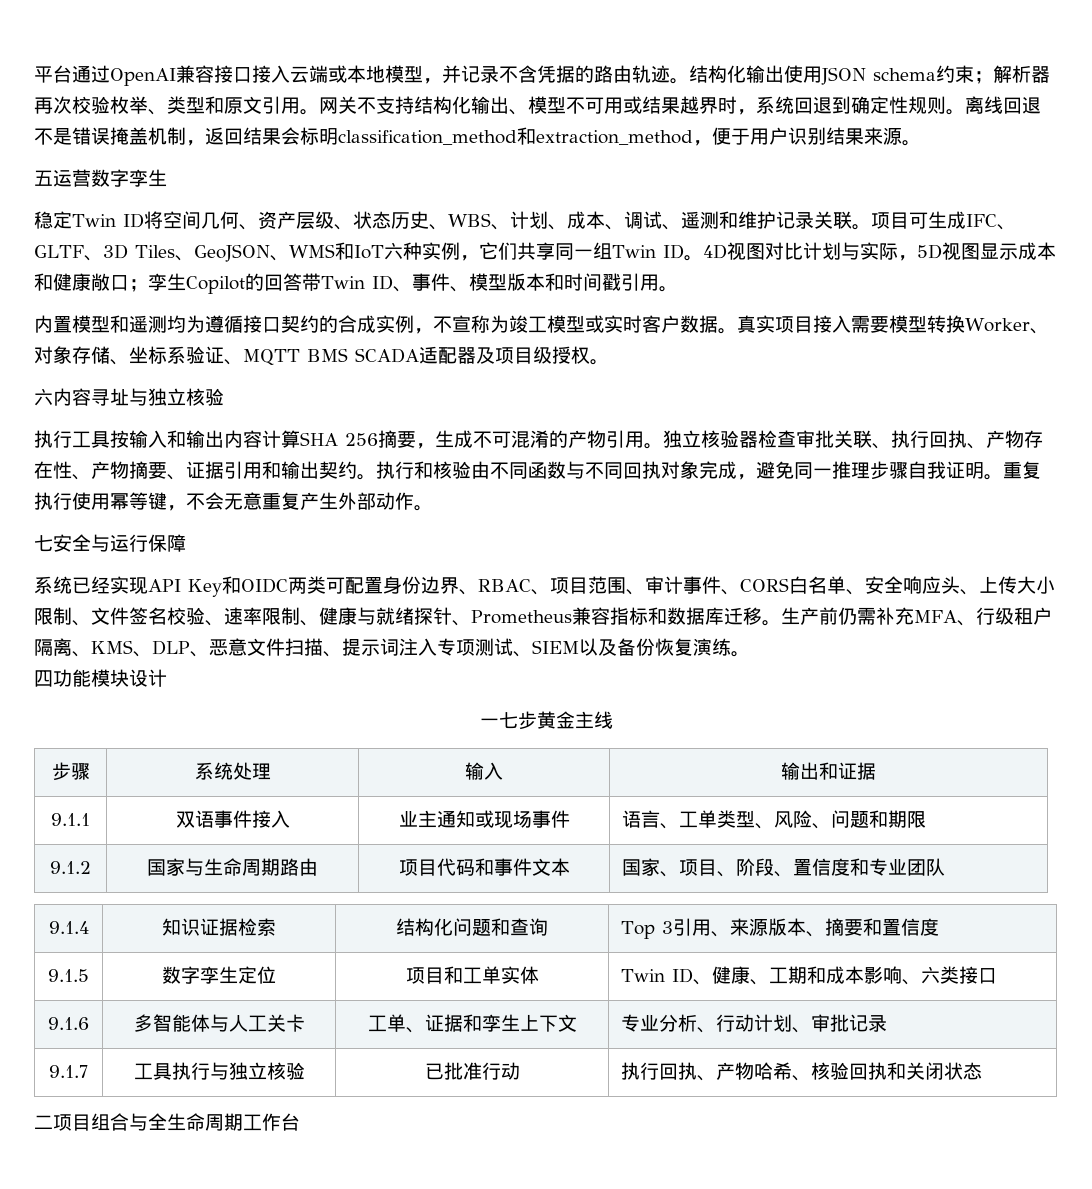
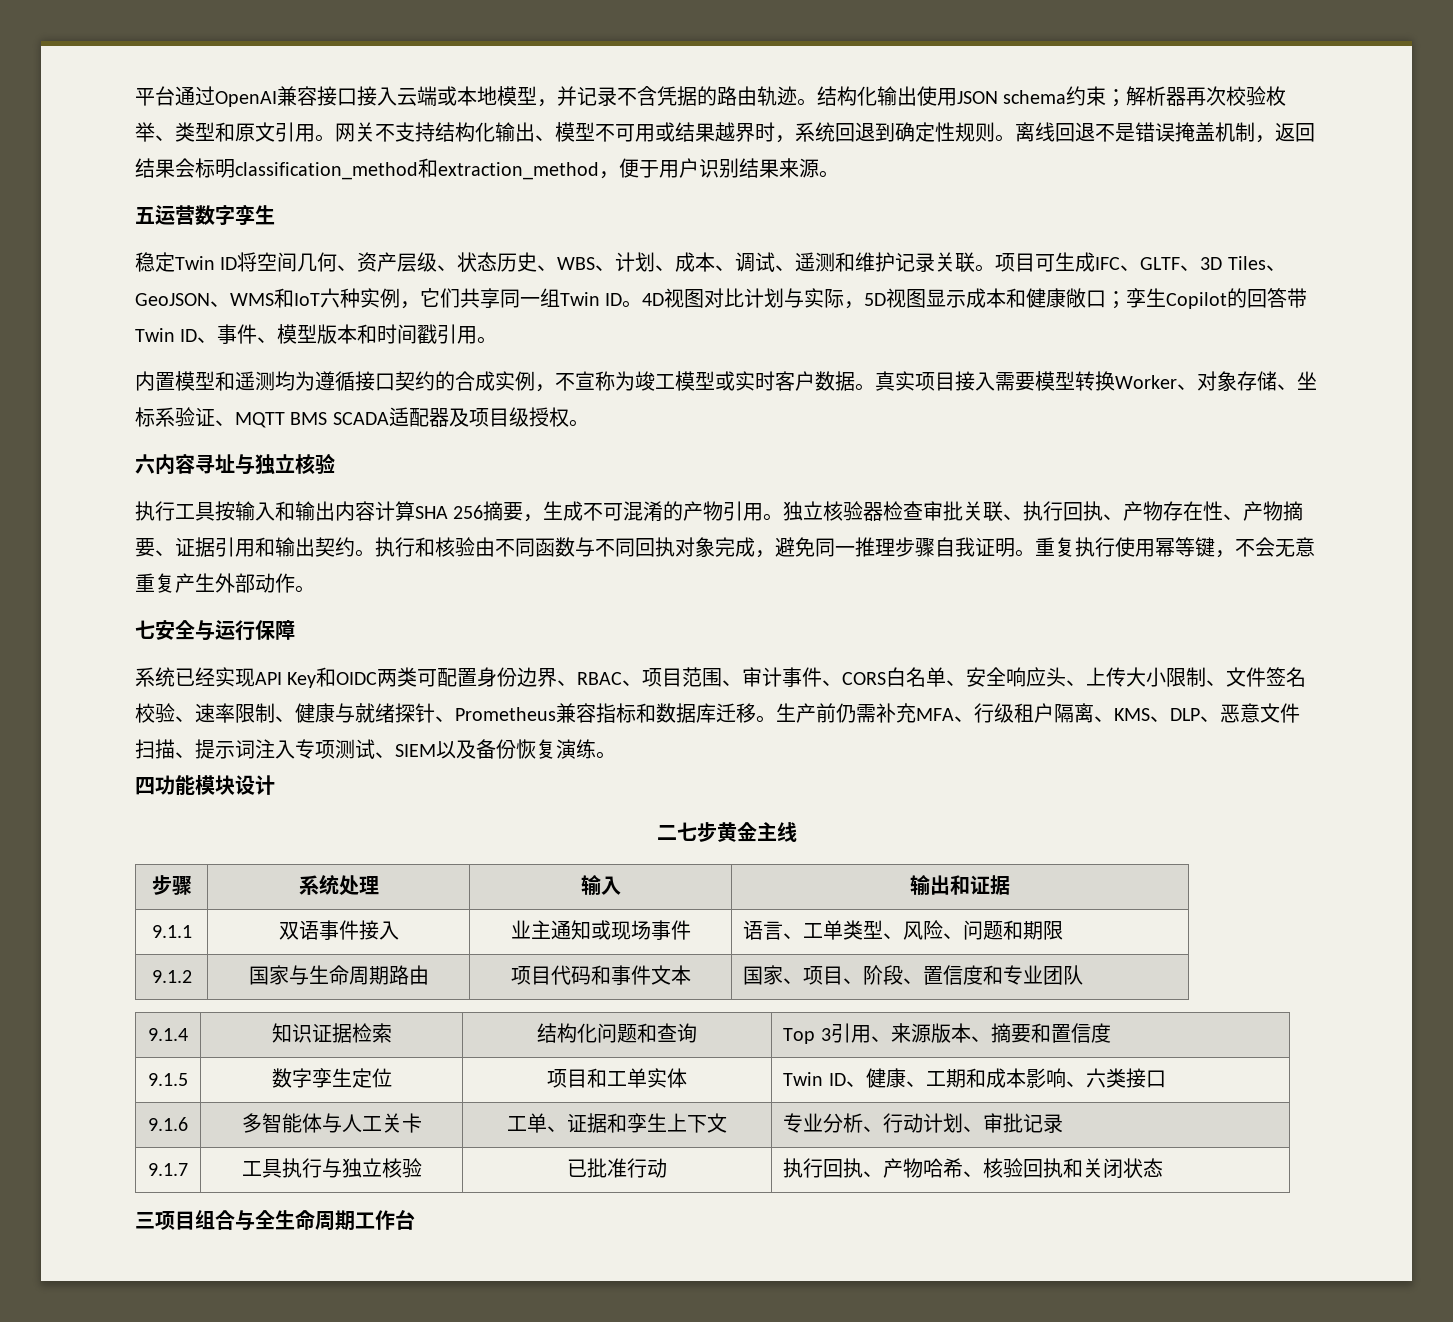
- 一七步黄金主线
+ 二七步黄金主线
- 二项目组合与全生命周期工作台
+ 三项目组合与全生命周期工作台

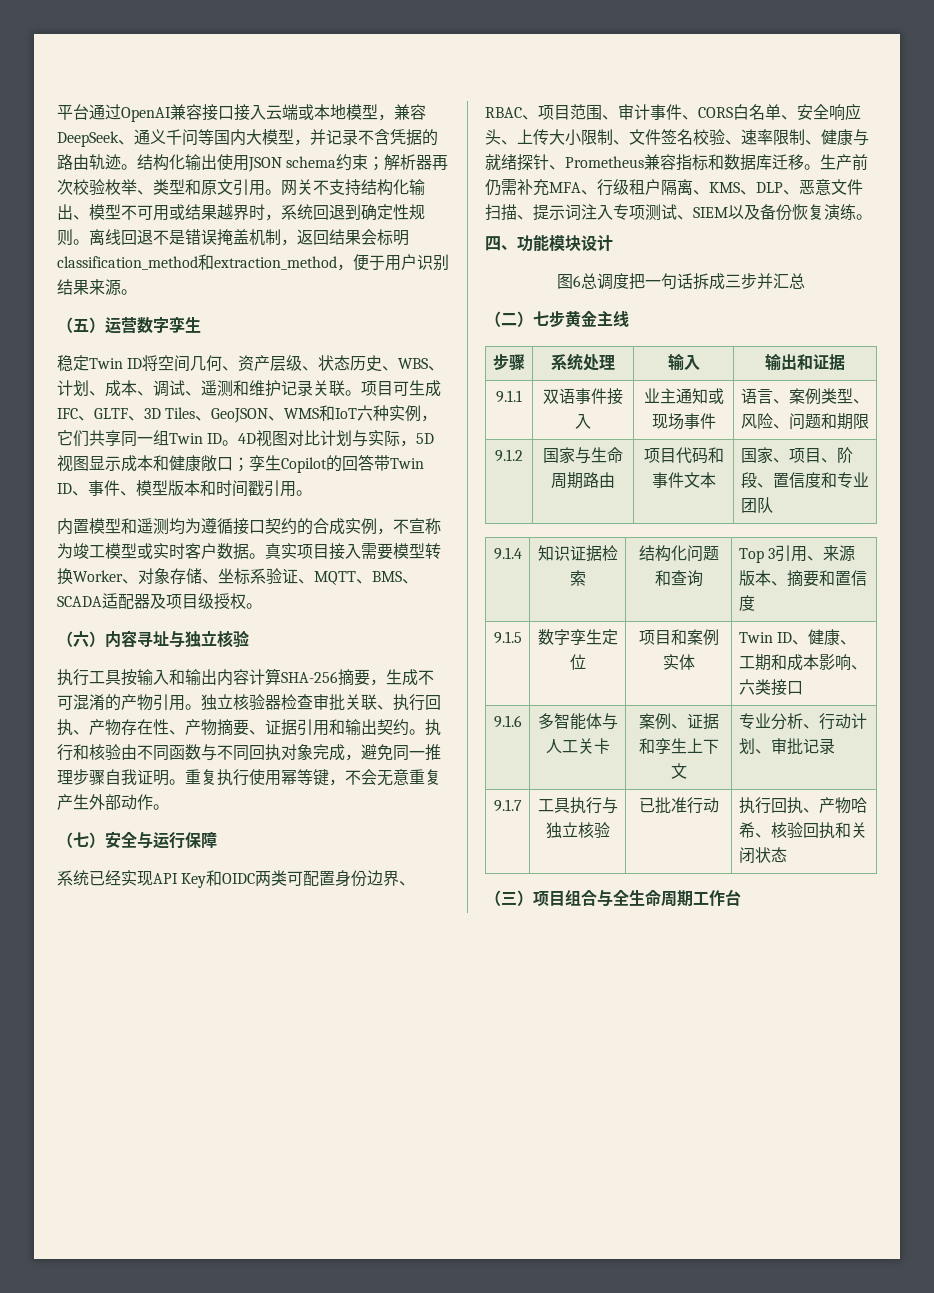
- 平台通过OpenAI兼容接口接入云端或本地模型，并记录不含凭据的路由轨迹。
+ 平台通过OpenAI兼容接口接入云端或本地模型，兼容DeepSeek、通义千问等国内大模型，并记录不含凭据的路由轨迹。
- 五运营数字孪生
+ （五）运营数字孪生
- 真实项目接入需要模型转换Worker、对象存储、坐标系验证、MQTT BMS SCADA适配器及项目级授权。
+ 真实项目接入需要模型转换Worker、对象存储、坐标系验证、MQTT、BMS、SCADA适配器及项目级授权。
- 六内容寻址与独立核验
+ （六）内容寻址与独立核验
- 执行工具按输入和输出内容计算SHA 256摘要，生成不可混淆的产物引用。
+ 执行工具按输入和输出内容计算SHA-256摘要，生成不可混淆的产物引用。
- 七安全与运行保障
+ （七）安全与运行保障
- 四功能模块设计
+ 四、功能模块设计
- 二七步黄金主线
+ 图6总调度把一句话拆成三步并汇总
+ （二）七步黄金主线
- 9.1.1 | 双语事件接入 | 业主通知或现场事件 | 语言、工单类型、风险、问题和期限
+ 9.1.1 | 双语事件接入 | 业主通知或现场事件 | 语言、案例类型、风险、问题和期限
- 9.1.5 | 数字孪生定位 | 项目和工单实体 | Twin ID、健康、工期和成本影响、六类接口
+ 9.1.5 | 数字孪生定位 | 项目和案例实体 | Twin ID、健康、工期和成本影响、六类接口
- 9.1.6 | 多智能体与人工关卡 | 工单、证据和孪生上下文 | 专业分析、行动计划、审批记录
+ 9.1.6 | 多智能体与人工关卡 | 案例、证据和孪生上下文 | 专业分析、行动计划、审批记录
- 三项目组合与全生命周期工作台
+ （三）项目组合与全生命周期工作台

